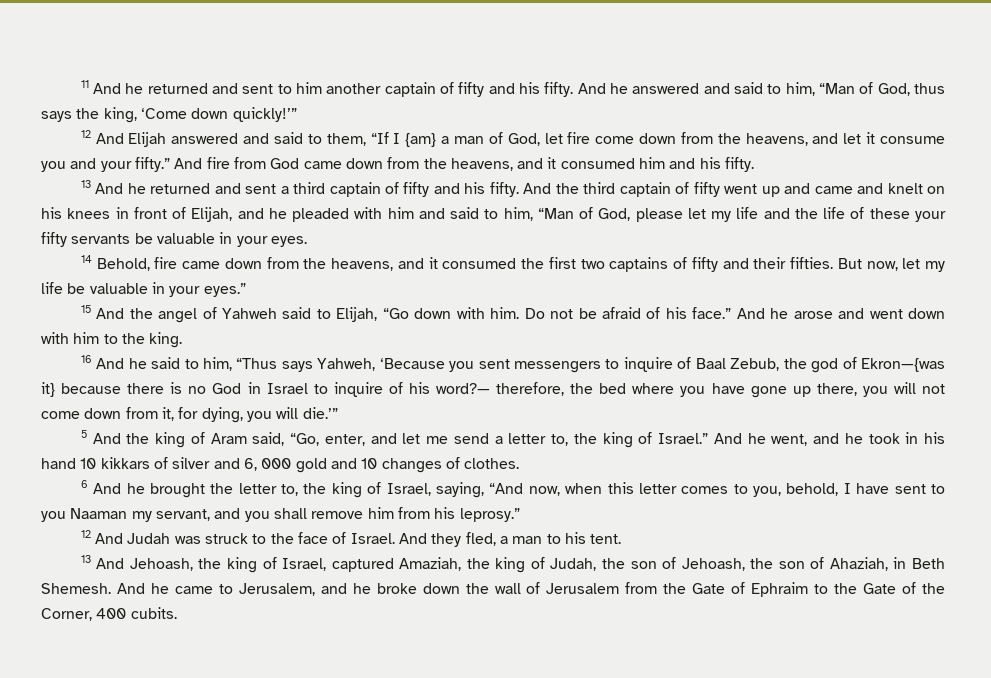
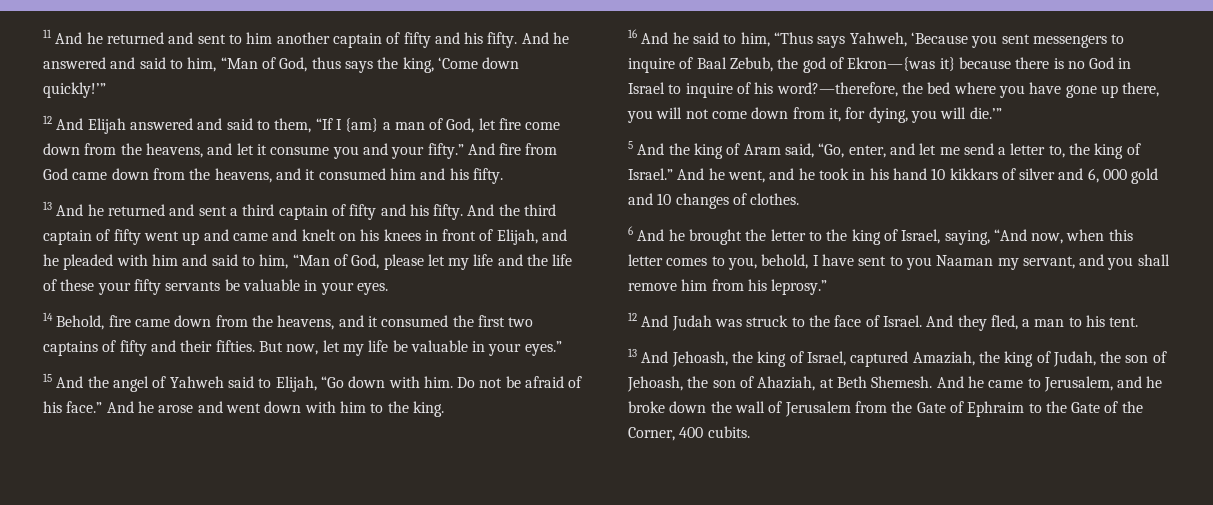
- 16 And he said to him, “Thus says Yahweh, ‘Because you sent messengers to inquire of Baal Zebub, the god of Ekron—{was it} because there is no God in Israel to inquire of his word?— therefore, the bed where you have gone up there, you will not come down from it, for dying, you will die.’”
+ 16 And he said to him, “Thus says Yahweh, ‘Because you sent messengers to inquire of Baal Zebub, the god of Ekron—{was it} because there is no God in Israel to inquire of his word?—therefore, the bed where you have gone up there, you will not come down from it, for dying, you will die.’”
- 6 And he brought the letter to, the king of Israel, saying, “And now, when this letter comes to you, behold, I have sent to you Naaman my servant, and you shall remove him from his leprosy.”
+ 6 And he brought the letter to the king of Israel, saying, “And now, when this letter comes to you, behold, I have sent to you Naaman my servant, and you shall remove him from his leprosy.”
- 13 And Jehoash, the king of Israel, captured Amaziah, the king of Judah, the son of Jehoash, the son of Ahaziah, in Beth Shemesh.
+ 13 And Jehoash, the king of Israel, captured Amaziah, the king of Judah, the son of Jehoash, the son of Ahaziah, at Beth Shemesh.

